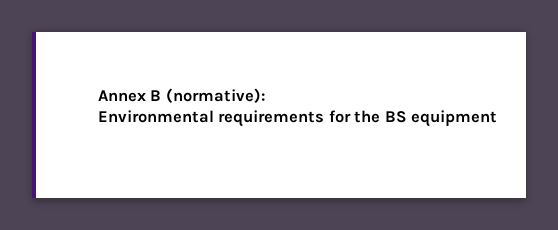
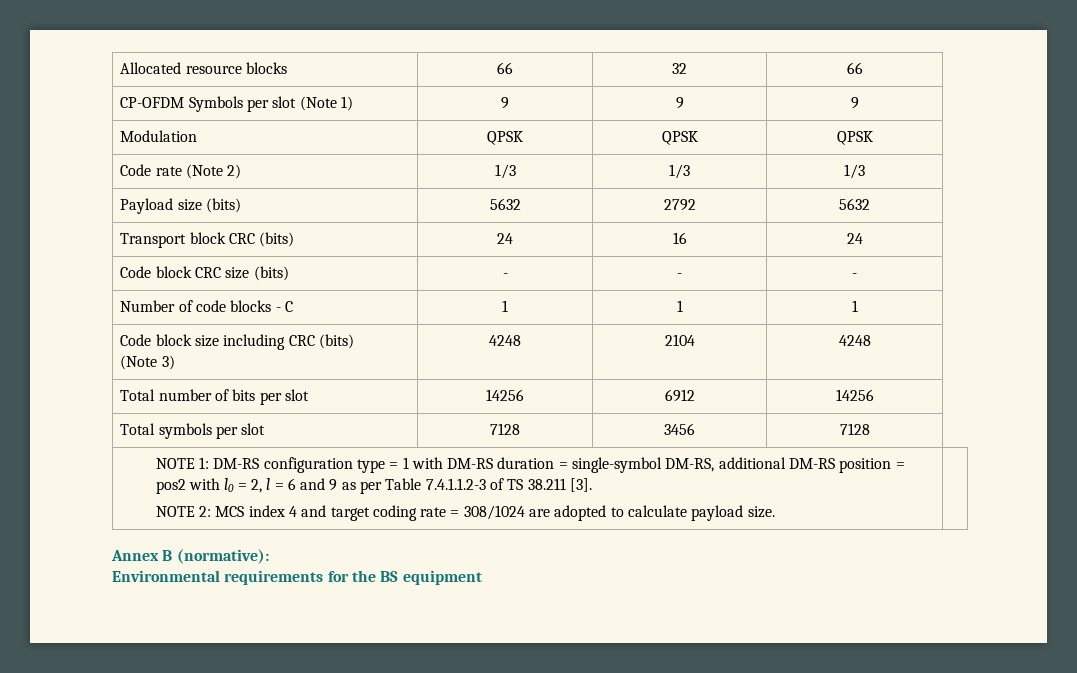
+ Allocated resource blocks | 66 | 32 | 66
+ CP-OFDM Symbols per slot (Note 1) | 9 | 9 | 9
+ Modulation | QPSK | QPSK | QPSK
+ Code rate (Note 2) | 1/3 | 1/3 | 1/3
+ Payload size (bits) | 5632 | 2792 | 5632
+ Transport block CRC (bits) | 24 | 16 | 24
+ Code block CRC size (bits) | - | - | -
+ Number of code blocks - C | 1 | 1 | 1
+ Code block size including CRC (bits)
+ (Note 3) | 4248 | 2104 | 4248
+ Total number of bits per slot | 14256 | 6912 | 14256
+ Total symbols per slot | 7128 | 3456 | 7128
+ NOTE 1: DM-RS configuration type = 1 with DM-RS duration = single-symbol DM-RS, additional DM-RS position = pos2 with l0 = 2, l = 6 and 9 as per Table 7.4.1.1.2-3 of TS 38.211 [3].
+ NOTE 2: MCS index 4 and target coding rate = 308/1024 are adopted to calculate payload size.

